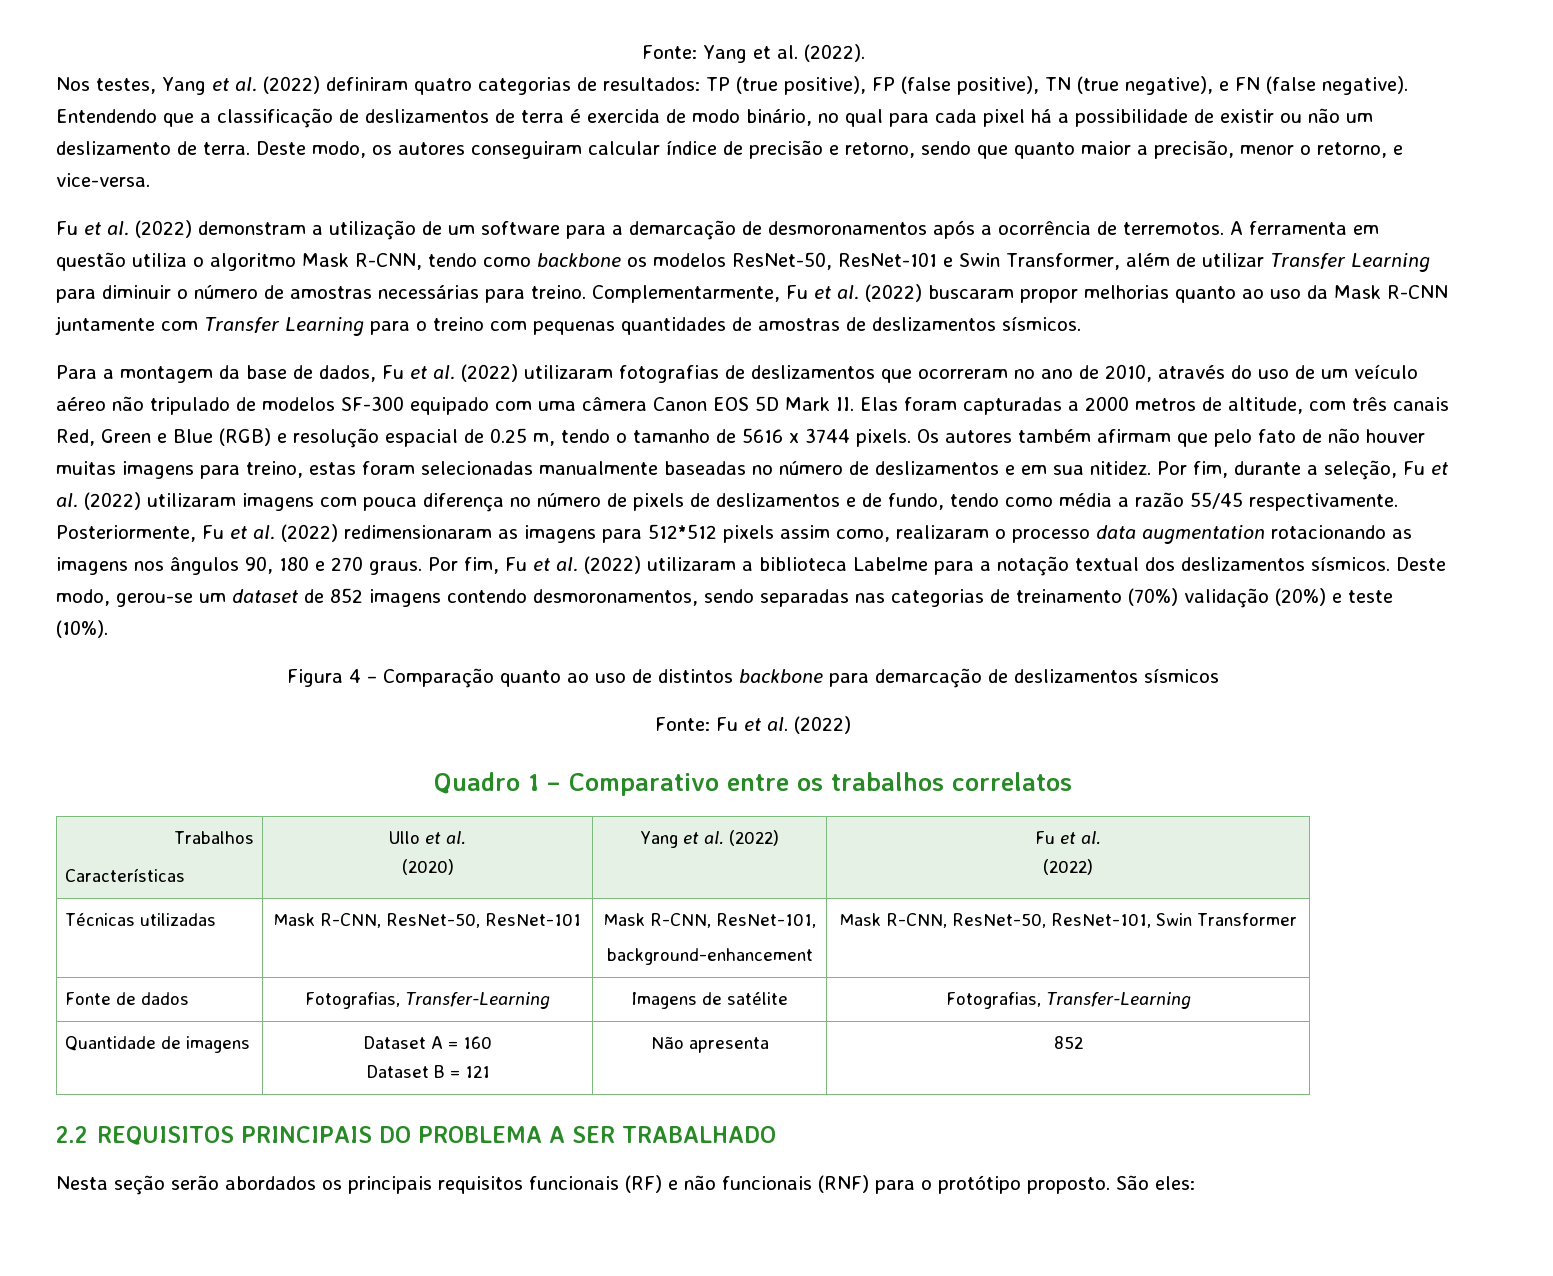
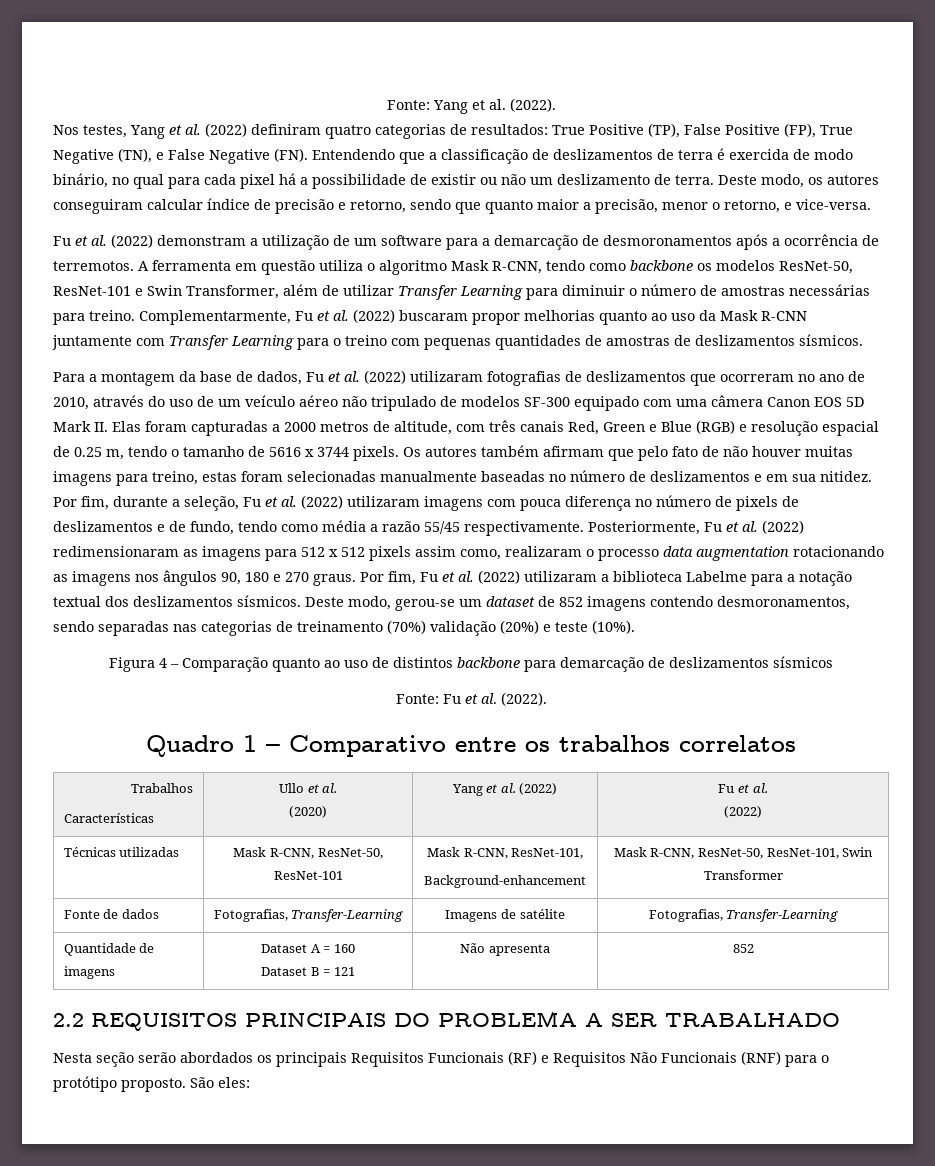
- Nos testes, Yang et al. (2022) definiram quatro categorias de resultados: TP (true positive), FP (false positive), TN (true negative), e FN (false negative). Entendendo que a classificação de deslizamentos de terra é exercida de modo binário, no qual para cada pixel há a possibilidade de existir ou não um deslizamento de terra.
+ Nos testes, Yang et al. (2022) definiram quatro categorias de resultados: True Positive (TP), False Positive (FP), True Negative (TN), e False Negative (FN). Entendendo que a classificação de deslizamentos de terra é exercida de modo binário, no qual para cada pixel há a possibilidade de existir ou não um deslizamento de terra.
- Posteriormente, Fu et al. (2022) redimensionaram as imagens para 512*512 pixels assim como, realizaram o processo data augmentation rotacionando as imagens nos ângulos 90, 180 e 270 graus.
+ Posteriormente, Fu et al. (2022) redimensionaram as imagens para 512 x 512 pixels assim como, realizaram o processo data augmentation rotacionando as imagens nos ângulos 90, 180 e 270 graus.
- Fonte: Fu et al. (2022)
+ Fonte: Fu et al. (2022).
  Técnicas utilizadas | Mask R-CNN, ResNet-50, ResNet-101 | Mask R-CNN, ResNet-101,
- background-enhancement | Mask R-CNN, ResNet-50, ResNet-101, Swin Transformer
+ Background-enhancement | Mask R-CNN, ResNet-50, ResNet-101, Swin Transformer
- Nesta seção serão abordados os principais requisitos funcionais (RF) e não funcionais (RNF) para o protótipo proposto.
+ Nesta seção serão abordados os principais Requisitos Funcionais (RF) e Requisitos Não Funcionais (RNF) para o protótipo proposto.

